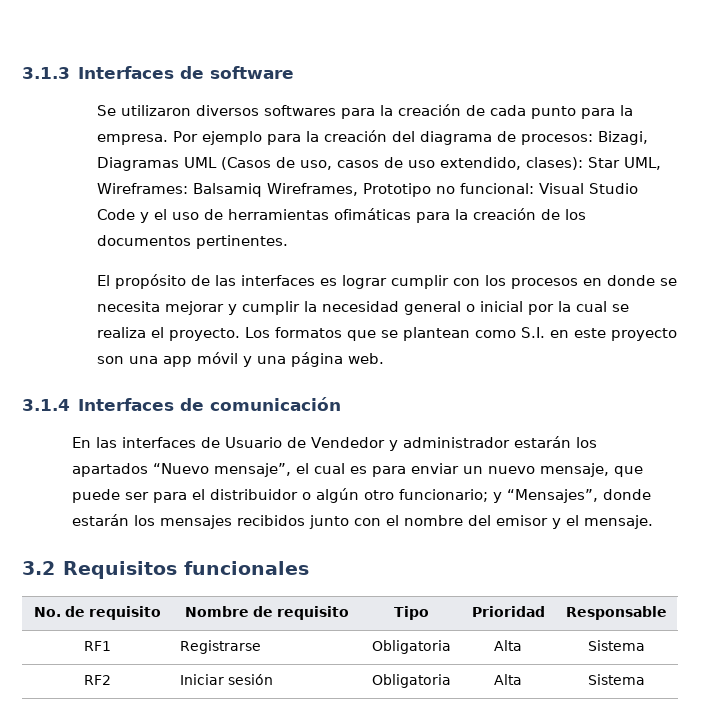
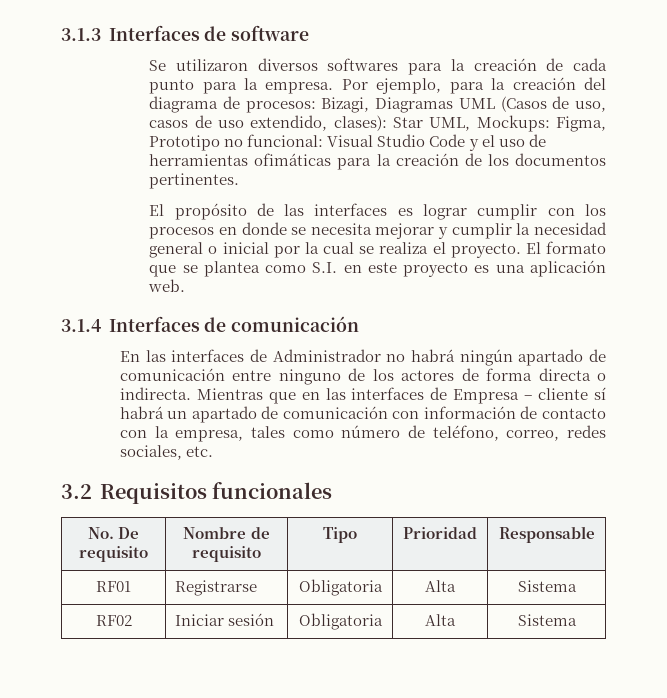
- Por ejemplo para la creación del diagrama de procesos: Bizagi, Diagramas UML (Casos de uso, casos de uso extendido, clases): Star UML, Wireframes: Balsamiq Wireframes, Prototipo no funcional: Visual Studio Code y el uso de herramientas ofimáticas para la creación de los documentos pertinentes.
+ Por ejemplo, para la creación del diagrama de procesos: Bizagi, Diagramas UML (Casos de uso, casos de uso extendido, clases): Star UML, Mockups: Figma, Prototipo no funcional: Visual Studio Code y el uso de herramientas ofimáticas para la creación de los documentos pertinentes.
- Los formatos que se plantean como S.I. en este proyecto son una app móvil y una página web.
+ El formato que se plantea como S.I. en este proyecto es una aplicación web.
- En las interfaces de Usuario de Vendedor y administrador estarán los apartados “Nuevo mensaje”, el cual es para enviar un nuevo mensaje, que puede ser para el distribuidor o algún otro funcionario; y “Mensajes”, donde estarán los mensajes recibidos junto con el nombre del emisor y el mensaje.
+ En las interfaces de Administrador no habrá ningún apartado de comunicación entre ninguno de los actores de forma directa o indirecta. Mientras que en las interfaces de Empresa – cliente sí habrá un apartado de comunicación con información de contacto con la empresa, tales como número de teléfono, correo, redes sociales, etc.
- No. de requisito | Nombre de requisito | Tipo | Prioridad | Responsable
+ No. De requisito | Nombre de requisito | Tipo | Prioridad | Responsable
- RF1 | Registrarse | Obligatoria | Alta | Sistema
+ RF01 | Registrarse | Obligatoria | Alta | Sistema
- RF2 | Iniciar sesión | Obligatoria | Alta | Sistema
+ RF02 | Iniciar sesión | Obligatoria | Alta | Sistema

